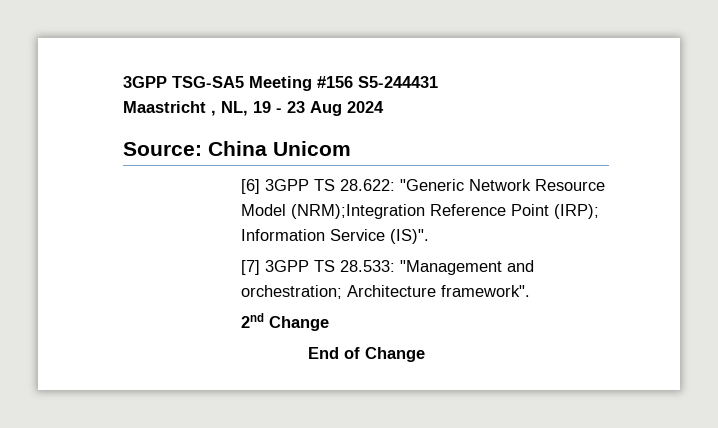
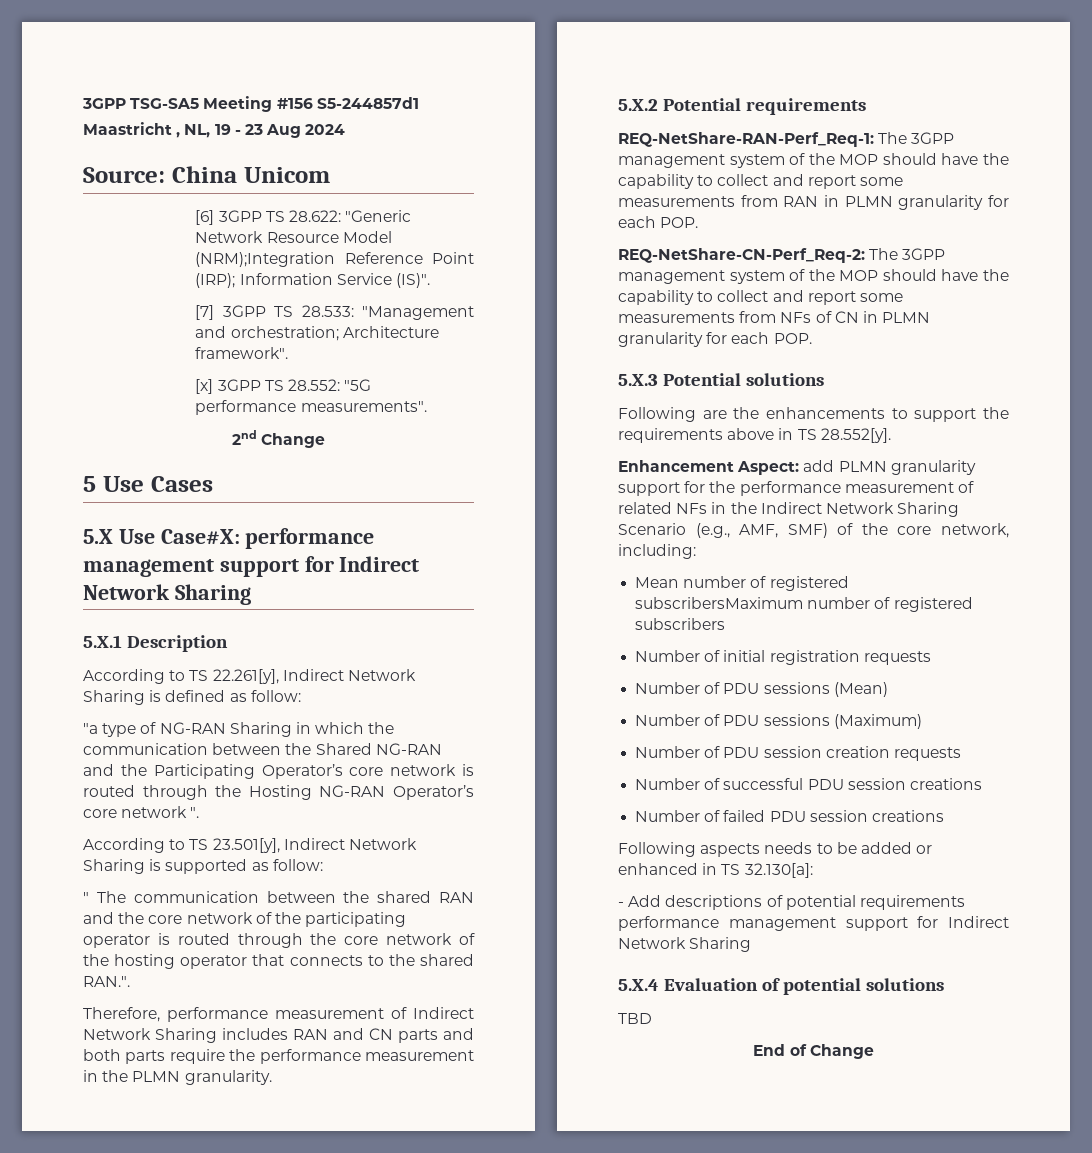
- 3GPP TSG-SA5 Meeting #156 S5-244431
+ 3GPP TSG-SA5 Meeting #156 S5-244857d1
+ [x] 3GPP TS 28.552: "5G performance measurements".
  2nd Change
+ 5 Use Cases
+ 5.X Use Case#X: performance management support for Indirect Network Sharing
+ 5.X.1 Description
+ According to TS 22.261[y], Indirect Network Sharing is defined as follow:
+ "a type of NG-RAN Sharing in which the communication between the Shared NG-RAN and the Participating Operator’s core network is routed through the Hosting NG-RAN Operator’s core network ".
+ According to TS 23.501[y], Indirect Network Sharing is supported as follow:
+ " The communication between the shared RAN and the core network of the participating operator is routed through the core network of the hosting operator that connects to the shared RAN.".
+ Therefore, performance measurement of Indirect Network Sharing includes RAN and CN parts and both parts require the performance measurement in the PLMN granularity.
+ 5.X.2 Potential requirements
+ REQ-NetShare-RAN-Perf_Req-1: The 3GPP management system of the MOP should have the capability to collect and report some measurements from RAN in PLMN granularity for each POP.
+ REQ-NetShare-CN-Perf_Req-2: The 3GPP management system of the MOP should have the capability to collect and report some measurements from NFs of CN in PLMN granularity for each POP.
+ 5.X.3 Potential solutions
+ Following are the enhancements to support the requirements above in TS 28.552[y].
+ Enhancement Aspect: add PLMN granularity support for the performance measurement of related NFs in the Indirect Network Sharing Scenario (e.g., AMF, SMF) of the core network, including:
+ Mean number of registered subscribersMaximum number of registered subscribers
+ Number of initial registration requests
+ Number of PDU sessions (Mean)
+ Number of PDU sessions (Maximum)
+ Number of PDU session creation requests
+ Number of successful PDU session creations
+ Number of failed PDU session creations
+ Following aspects needs to be added or enhanced in TS 32.130[a]:
+ - Add descriptions of potential requirements performance management support for Indirect Network Sharing
+ 5.X.4 Evaluation of potential solutions
+ TBD

